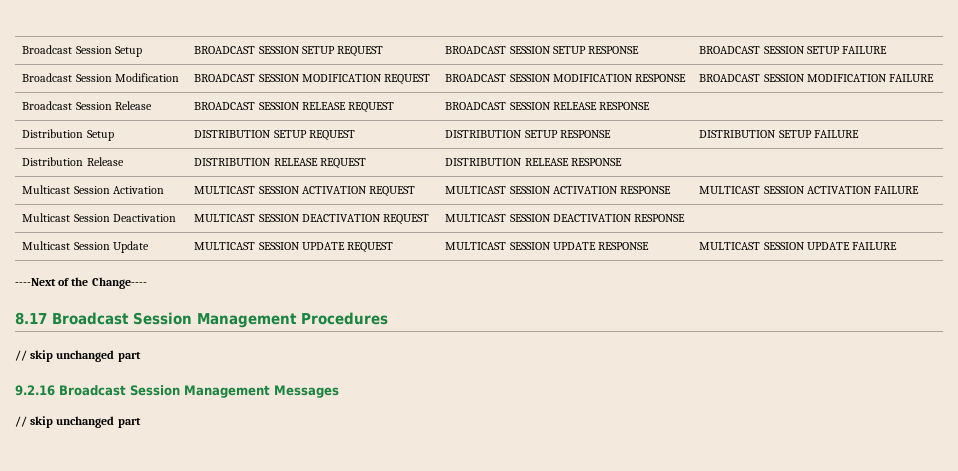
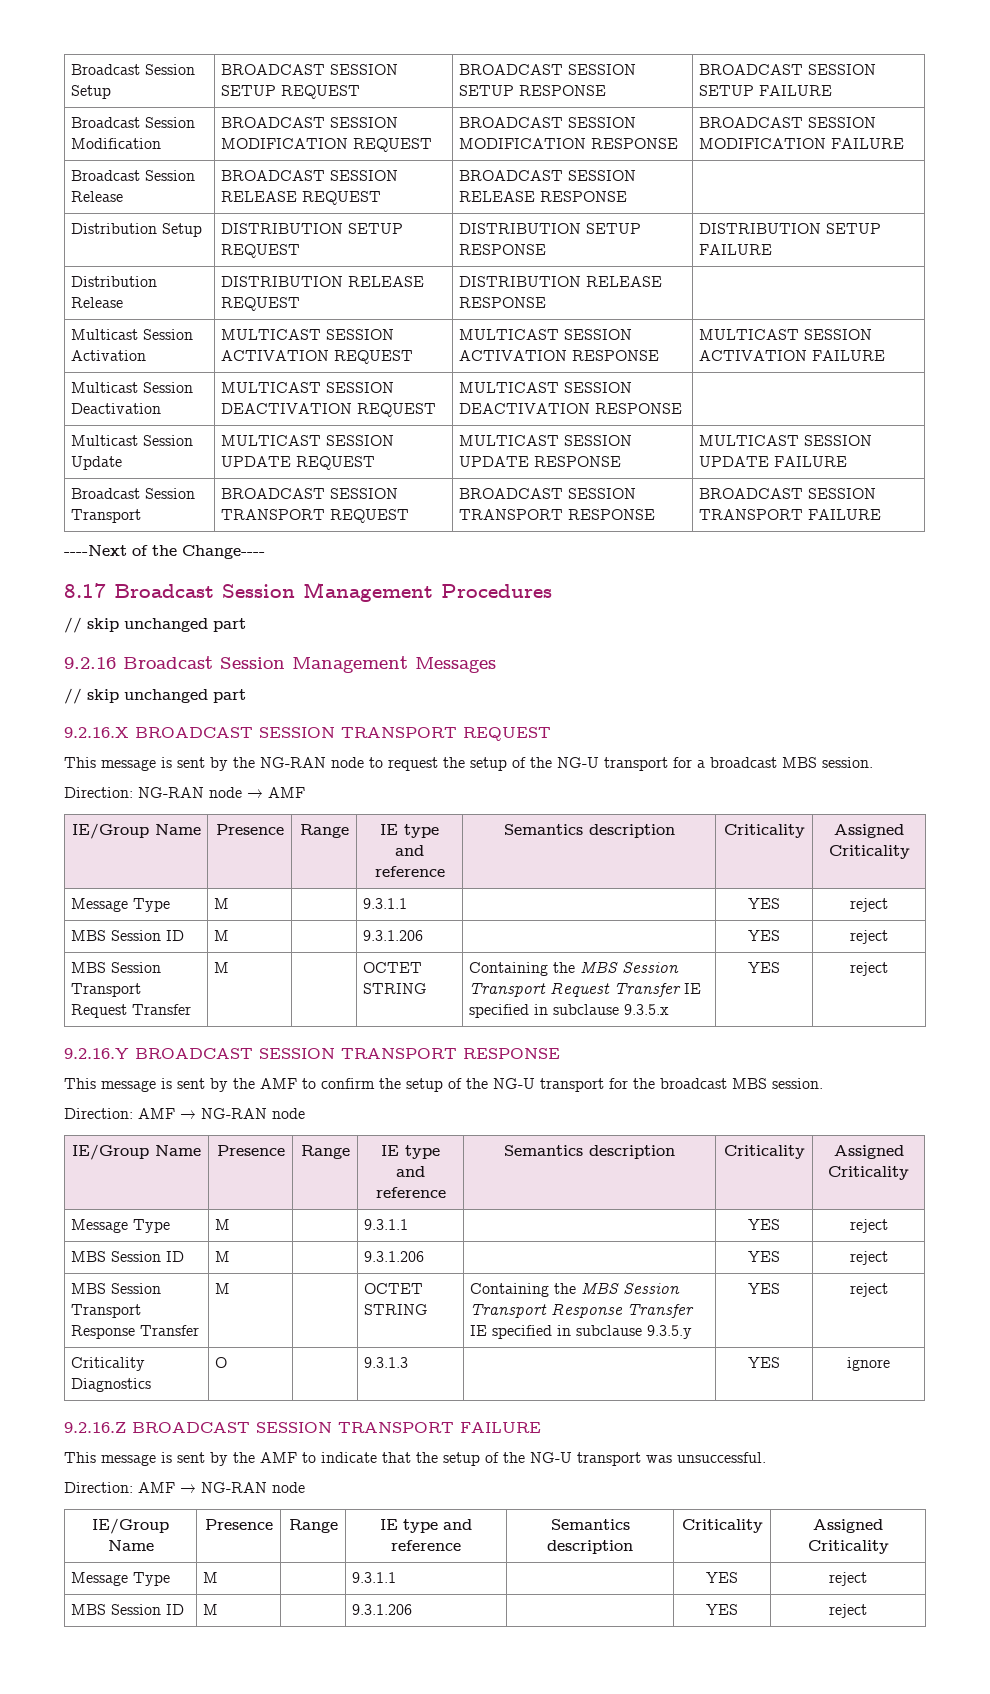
+ Broadcast Session Transport | BROADCAST SESSION TRANSPORT REQUEST | BROADCAST SESSION TRANSPORT RESPONSE | BROADCAST SESSION TRANSPORT FAILURE
+ 9.2.16.X BROADCAST SESSION TRANSPORT REQUEST
+ This message is sent by the NG-RAN node to request the setup of the NG-U transport for a broadcast MBS session.
+ Direction: NG-RAN node → AMF
+ IE/Group Name | Presence | Range | IE type and reference | Semantics description | Criticality | Assigned Criticality
+ Message Type | M | | 9.3.1.1 | | YES | reject
+ MBS Session ID | M | | 9.3.1.206 | | YES | reject
+ MBS Session Transport Request Transfer | M | | OCTET STRING | Containing the MBS Session Transport Request Transfer IE specified in subclause 9.3.5.x | YES | reject
+ 9.2.16.Y BROADCAST SESSION TRANSPORT RESPONSE
+ This message is sent by the AMF to confirm the setup of the NG-U transport for the broadcast MBS session.
+ Direction: AMF → NG-RAN node
+ IE/Group Name | Presence | Range | IE type and reference | Semantics description | Criticality | Assigned Criticality
+ Message Type | M | | 9.3.1.1 | | YES | reject
+ MBS Session ID | M | | 9.3.1.206 | | YES | reject
+ MBS Session Transport Response Transfer | M | | OCTET STRING | Containing the MBS Session Transport Response Transfer IE specified in subclause 9.3.5.y | YES | reject
+ Criticality Diagnostics | O | | 9.3.1.3 | | YES | ignore
+ 9.2.16.Z BROADCAST SESSION TRANSPORT FAILURE
+ This message is sent by the AMF to indicate that the setup of the NG-U transport was unsuccessful.
+ Direction: AMF → NG-RAN node
+ IE/Group Name | Presence | Range | IE type and reference | Semantics description | Criticality | Assigned Criticality
+ Message Type | M | | 9.3.1.1 | | YES | reject
+ MBS Session ID | M | | 9.3.1.206 | | YES | reject

